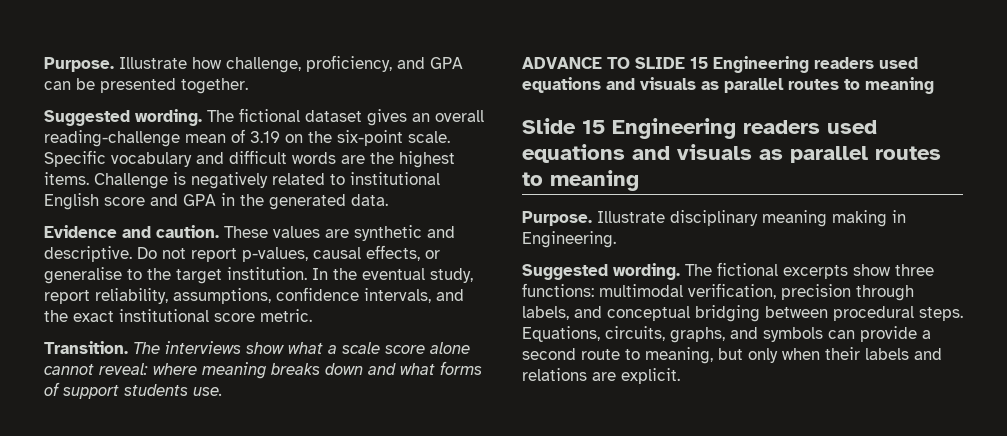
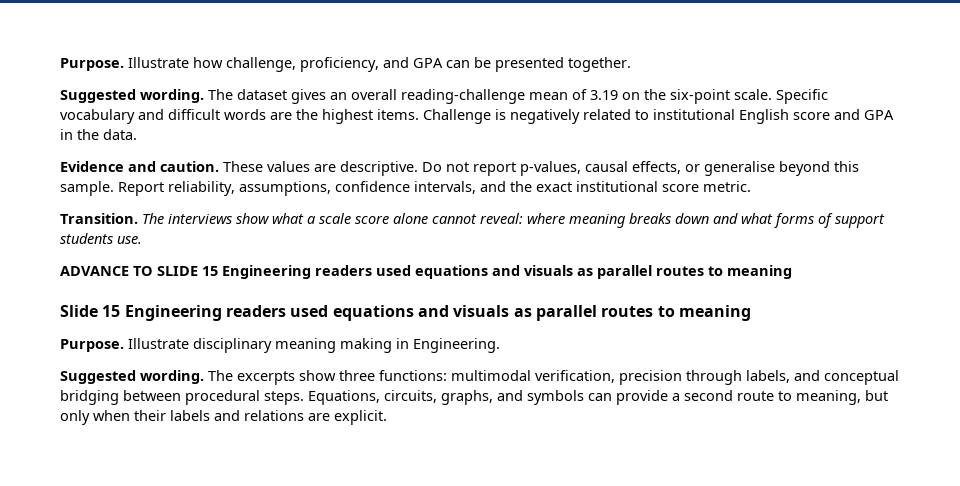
- The fictional dataset gives an overall reading-challenge mean of 3.19 on the six-point scale.
+ The dataset gives an overall reading-challenge mean of 3.19 on the six-point scale.
- Challenge is negatively related to institutional English score and GPA in the generated data.
+ Challenge is negatively related to institutional English score and GPA in the data.
- These values are synthetic and descriptive.
+ These values are descriptive.
- Do not report p-values, causal effects, or generalise to the target institution. In the eventual study, report reliability, assumptions, confidence intervals, and the exact institutional score metric.
+ Do not report p-values, causal effects, or generalise beyond this sample. Report reliability, assumptions, confidence intervals, and the exact institutional score metric.
- The fictional excerpts show three functions: multimodal verification, precision through labels, and conceptual bridging between procedural steps.
+ The excerpts show three functions: multimodal verification, precision through labels, and conceptual bridging between procedural steps.

